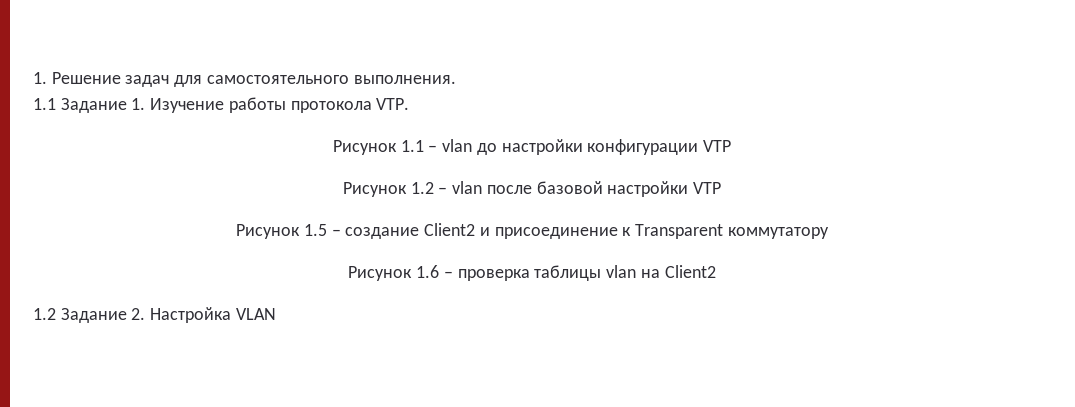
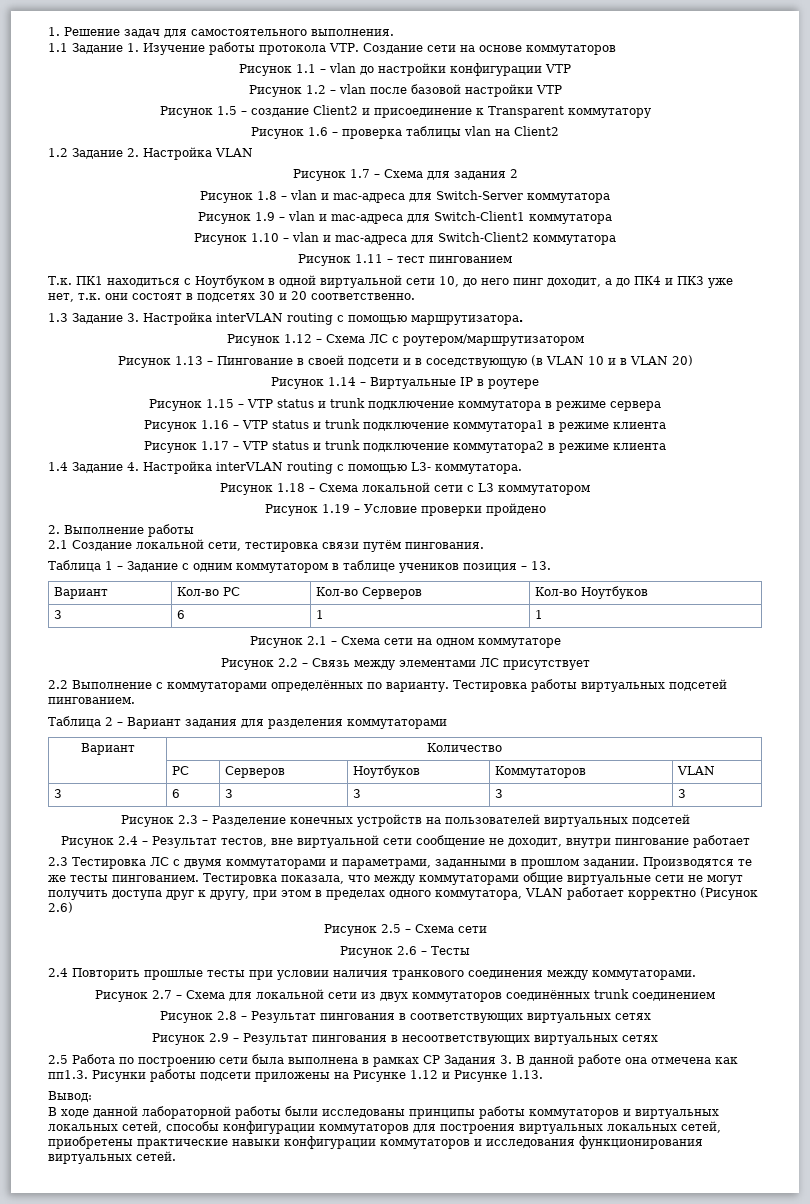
- 1.1 Задание 1. Изучение работы протокола VTP.
+ 1.1 Задание 1. Изучение работы протокола VTP. Создание сети на основе коммутаторов
+ Рисунок 1.7 – Схема для задания 2
+ Рисунок 1.8 – vlan и mac-адреса для Switch-Server коммутатора
+ Рисунок 1.9 – vlan и mac-адреса для Switch-Client1 коммутатора
+ Рисунок 1.10 – vlan и mac-адреса для Switch-Client2 коммутатора
+ Рисунок 1.11 – тест пингованием
+ Т.к. ПК1 находиться с Ноутбуком в одной виртуальной сети 10, до него пинг доходит, а до ПК4 и ПК3 уже нет, т.к. они состоят в подсетях 30 и 20 соответственно.
+ 1.3 Задание 3. Настройка interVLAN routing с помощью маршрутизатора.
+ Рисунок 1.12 – Схема ЛС с роутером/маршрутизатором
+ Рисунок 1.13 – Пингование в своей подсети и в соседствующую (в VLAN 10 и в VLAN 20)
+ Рисунок 1.14 – Виртуальные IP в роутере
+ Рисунок 1.15 – VTP status и trunk подключение коммутатора в режиме сервера
+ Рисунок 1.16 – VTP status и trunk подключение коммутатора1 в режиме клиента
+ Рисунок 1.17 – VTP status и trunk подключение коммутатора2 в режиме клиента
+ 1.4 Задание 4. Настройка interVLAN routing с помощью L3- коммутатора.
+ Рисунок 1.18 – Схема локальной сети с L3 коммутатором
+ Рисунок 1.19 – Условие проверки пройдено
+ 2. Выполнение работы
+ 2.1 Создание локальной сети, тестировка связи путём пингования.
+ Таблица 1 – Задание с одним коммутатором в таблице учеников позиция – 13.
+ Вариант | Кол-во PC | Кол-во Серверов | Кол-во Ноутбуков
+ 3 | 6 | 1 | 1
+ Рисунок 2.1 – Схема сети на одном коммутаторе
+ Рисунок 2.2 – Связь между элементами ЛС присутствует
+ 2.2 Выполнение с коммутаторами определённых по варианту. Тестировка работы виртуальных подсетей пингованием.
+ Таблица 2 – Вариант задания для разделения коммутаторами
+ Вариант | Количество
+ | PC | Серверов | Ноутбуков | Коммутаторов | VLAN
+ 3 | 6 | 3 | 3 | 3 | 3
+ Рисунок 2.3 – Разделение конечных устройств на пользователей виртуальных подсетей
+ Рисунок 2.4 – Результат тестов, вне виртуальной сети сообщение не доходит, внутри пингование работает
+ 2.3 Тестировка ЛС с двумя коммутаторами и параметрами, заданными в прошлом задании. Производятся те же тесты пингованием. Тестировка показала, что между коммутаторами общие виртуальные сети не могут получить доступа друг к другу, при этом в пределах одного коммутатора, VLAN работает корректно (Рисунок 2.6)
+ Рисунок 2.5 – Схема сети
+ Рисунок 2.6 – Тесты
+ 2.4 Повторить прошлые тесты при условии наличия транкового соединения между коммутаторами.
+ Рисунок 2.7 – Схема для локальной сети из двух коммутаторов соединённых trunk соединением
+ Рисунок 2.8 – Результат пингования в соответствующих виртуальных сетях
+ Рисунок 2.9 – Результат пингования в несоответствующих виртуальных сетях
+ 2.5 Работа по построению сети была выполнена в рамках СР Задания 3. В данной работе она отмечена как пп1.3. Рисунки работы подсети приложены на Рисунке 1.12 и Рисунке 1.13.
+ Вывод:
+ В ходе данной лабораторной работы были исследованы принципы работы коммутаторов и виртуальных локальных сетей, способы конфигурации коммутаторов для построения виртуальных локальных сетей, приобретены практические навыки конфигурации коммутаторов и исследования функционирования виртуальных сетей.

